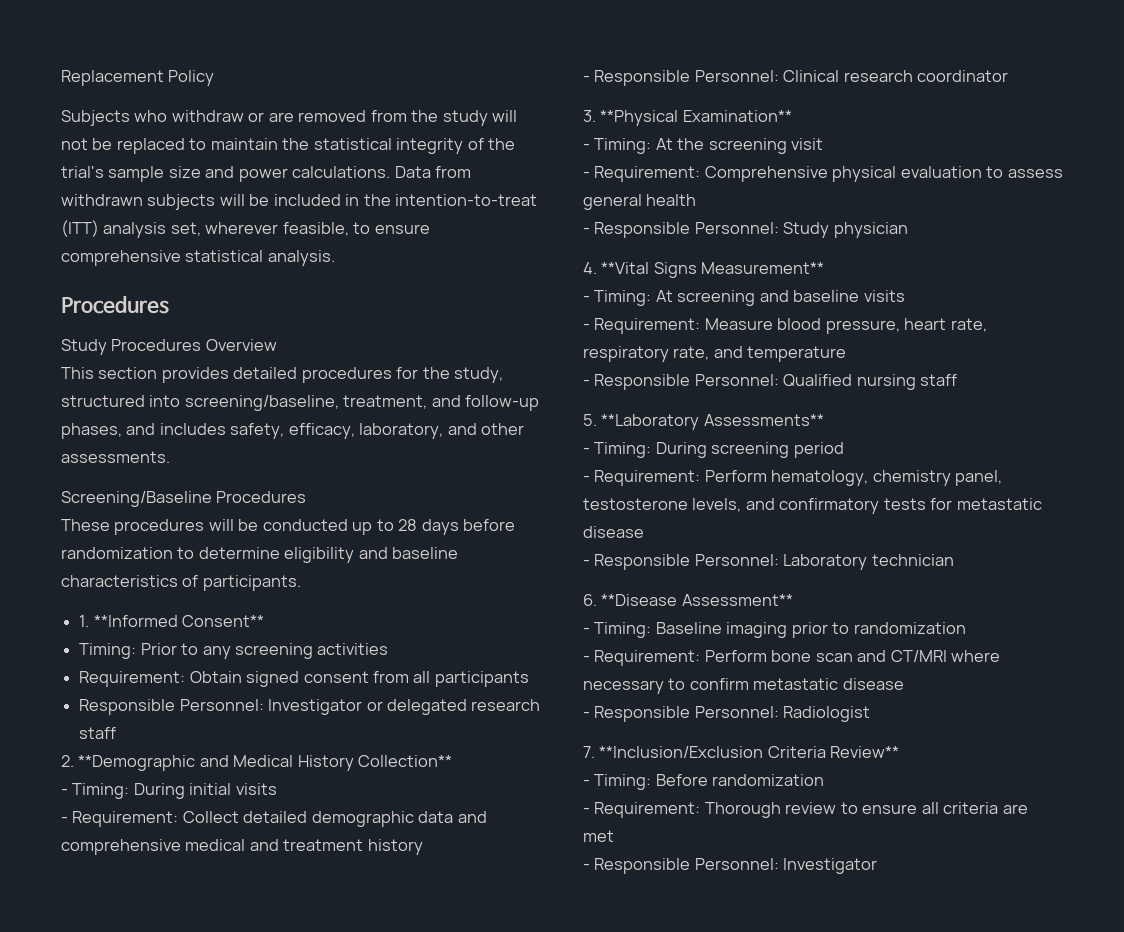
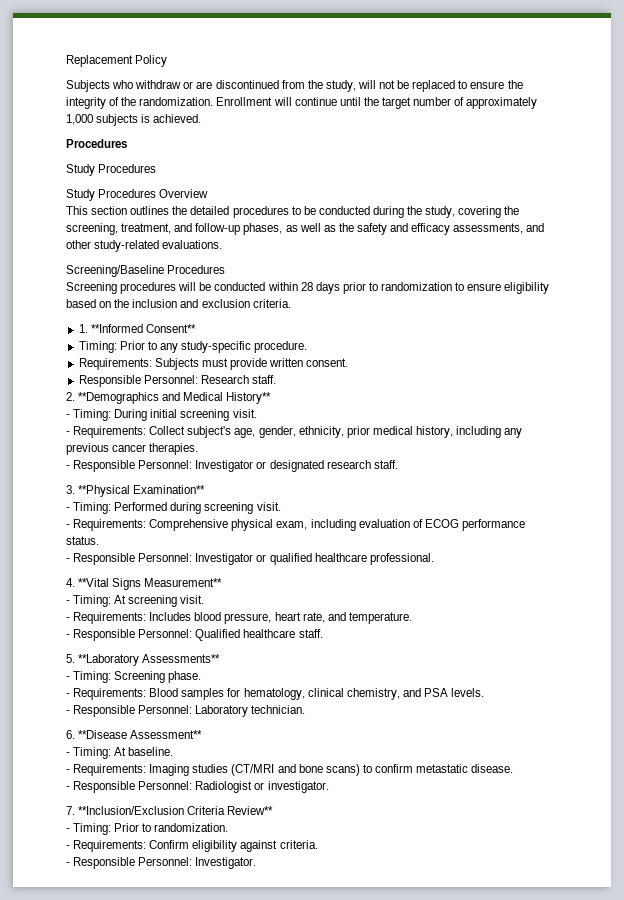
- Subjects who withdraw or are removed from the study will not be replaced to maintain the statistical integrity of the trial's sample size and power calculations. Data from withdrawn subjects will be included in the intention-to-treat (ITT) analysis set, wherever feasible, to ensure comprehensive statistical analysis.
+ Subjects who withdraw or are discontinued from the study, will not be replaced to ensure the integrity of the randomization. Enrollment will continue until the target number of approximately 1,000 subjects is achieved.
  Procedures
+ Study Procedures
- This section provides detailed procedures for the study, structured into screening/baseline, treatment, and follow-up phases, and includes safety, efficacy, laboratory, and other assessments.
+ This section outlines the detailed procedures to be conducted during the study, covering the screening, treatment, and follow-up phases, as well as the safety and efficacy assessments, and other study-related evaluations.
- These procedures will be conducted up to 28 days before randomization to determine eligibility and baseline characteristics of participants.
+ Screening procedures will be conducted within 28 days prior to randomization to ensure eligibility based on the inclusion and exclusion criteria.
- Timing: Prior to any screening activities
- Requirement: Obtain signed consent from all participants
- Responsible Personnel: Investigator or delegated research staff
+ Timing: Prior to any study-specific procedure.
+ Requirements: Subjects must provide written consent.
+ Responsible Personnel: Research staff.
- 2. **Demographic and Medical History Collection**
+ 2. **Demographics and Medical History**
- - Timing: During initial visits
- - Requirement: Collect detailed demographic data and comprehensive medical and treatment history
- - Responsible Personnel: Clinical research coordinator
+ - Timing: During initial screening visit.
+ - Requirements: Collect subject's age, gender, ethnicity, prior medical history, including any previous cancer therapies.
+ - Responsible Personnel: Investigator or designated research staff.
- - Timing: At the screening visit
- - Requirement: Comprehensive physical evaluation to assess general health
- - Responsible Personnel: Study physician
+ - Timing: Performed during screening visit.
+ - Requirements: Comprehensive physical exam, including evaluation of ECOG performance status.
+ - Responsible Personnel: Investigator or qualified healthcare professional.
- - Timing: At screening and baseline visits
- - Requirement: Measure blood pressure, heart rate, respiratory rate, and temperature
+ - Timing: At screening visit.
+ - Requirements: Includes blood pressure, heart rate, and temperature.
- - Responsible Personnel: Qualified nursing staff
+ - Responsible Personnel: Qualified healthcare staff.
- - Timing: During screening period
- - Requirement: Perform hematology, chemistry panel, testosterone levels, and confirmatory tests for metastatic disease
+ - Timing: Screening phase.
+ - Requirements: Blood samples for hematology, clinical chemistry, and PSA levels.
- - Responsible Personnel: Laboratory technician
+ - Responsible Personnel: Laboratory technician.
- - Timing: Baseline imaging prior to randomization
- - Requirement: Perform bone scan and CT/MRI where necessary to confirm metastatic disease
+ - Timing: At baseline.
+ - Requirements: Imaging studies (CT/MRI and bone scans) to confirm metastatic disease.
- - Responsible Personnel: Radiologist
+ - Responsible Personnel: Radiologist or investigator.
- - Timing: Before randomization
- - Requirement: Thorough review to ensure all criteria are met
- - Responsible Personnel: Investigator
+ - Timing: Prior to randomization.
+ - Requirements: Confirm eligibility against criteria.
+ - Responsible Personnel: Investigator.

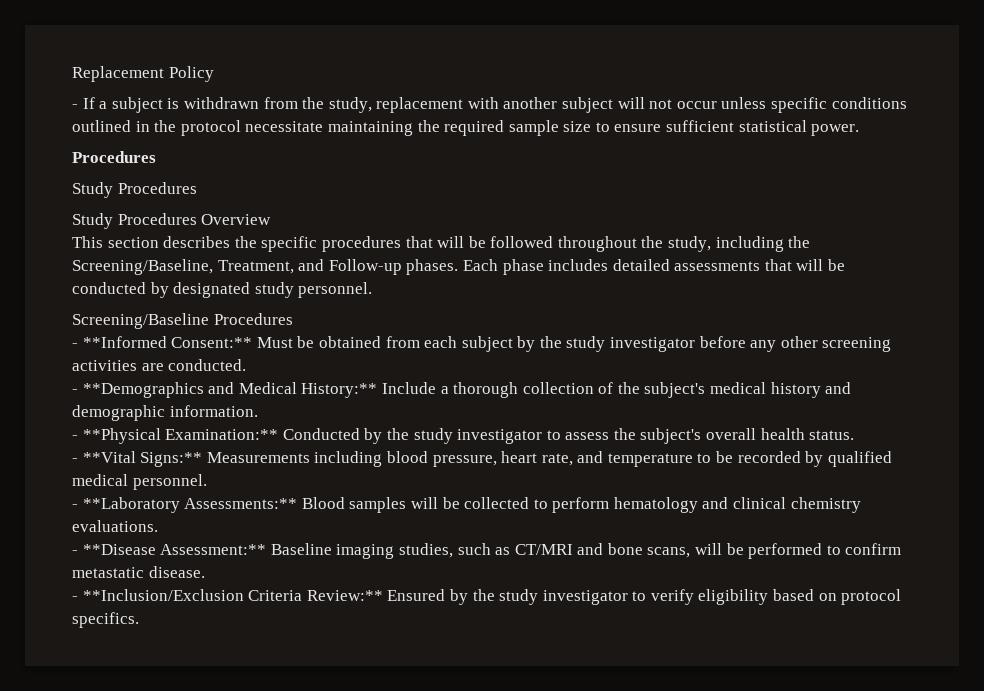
- Subjects who withdraw or are discontinued from the study, will not be replaced to ensure the integrity of the randomization. Enrollment will continue until the target number of approximately 1,000 subjects is achieved.
+ - If a subject is withdrawn from the study, replacement with another subject will not occur unless specific conditions outlined in the protocol necessitate maintaining the required sample size to ensure sufficient statistical power.
- This section outlines the detailed procedures to be conducted during the study, covering the screening, treatment, and follow-up phases, as well as the safety and efficacy assessments, and other study-related evaluations.
+ This section describes the specific procedures that will be followed throughout the study, including the Screening/Baseline, Treatment, and Follow-up phases. Each phase includes detailed assessments that will be conducted by designated study personnel.
  Screening/Baseline Procedures
- Screening procedures will be conducted within 28 days prior to randomization to ensure eligibility based on the inclusion and exclusion criteria.
- 1. **Informed Consent**
- Timing: Prior to any study-specific procedure.
- Requirements: Subjects must provide written consent.
- Responsible Personnel: Research staff.
- 2. **Demographics and Medical History**
- - Timing: During initial screening visit.
- - Requirements: Collect subject's age, gender, ethnicity, prior medical history, including any previous cancer therapies.
- - Responsible Personnel: Investigator or designated research staff.
- 3. **Physical Examination**
- - Timing: Performed during screening visit.
- - Requirements: Comprehensive physical exam, including evaluation of ECOG performance status.
- - Responsible Personnel: Investigator or qualified healthcare professional.
- 4. **Vital Signs Measurement**
- - Timing: At screening visit.
- - Requirements: Includes blood pressure, heart rate, and temperature.
- - Responsible Personnel: Qualified healthcare staff.
- 5. **Laboratory Assessments**
- - Timing: Screening phase.
- - Requirements: Blood samples for hematology, clinical chemistry, and PSA levels.
- - Responsible Personnel: Laboratory technician.
- 6. **Disease Assessment**
- - Timing: At baseline.
- - Requirements: Imaging studies (CT/MRI and bone scans) to confirm metastatic disease.
+ - **Informed Consent:** Must be obtained from each subject by the study investigator before any other screening activities are conducted.
+ - **Demographics and Medical History:** Include a thorough collection of the subject's medical history and demographic information.
+ - **Physical Examination:** Conducted by the study investigator to assess the subject's overall health status.
+ - **Vital Signs:** Measurements including blood pressure, heart rate, and temperature to be recorded by qualified medical personnel.
+ - **Laboratory Assessments:** Blood samples will be collected to perform hematology and clinical chemistry evaluations.
+ - **Disease Assessment:** Baseline imaging studies, such as CT/MRI and bone scans, will be performed to confirm metastatic disease.
- - Responsible Personnel: Radiologist or investigator.
- 7. **Inclusion/Exclusion Criteria Review**
- - Timing: Prior to randomization.
- - Requirements: Confirm eligibility against criteria.
- - Responsible Personnel: Investigator.
+ - **Inclusion/Exclusion Criteria Review:** Ensured by the study investigator to verify eligibility based on protocol specifics.

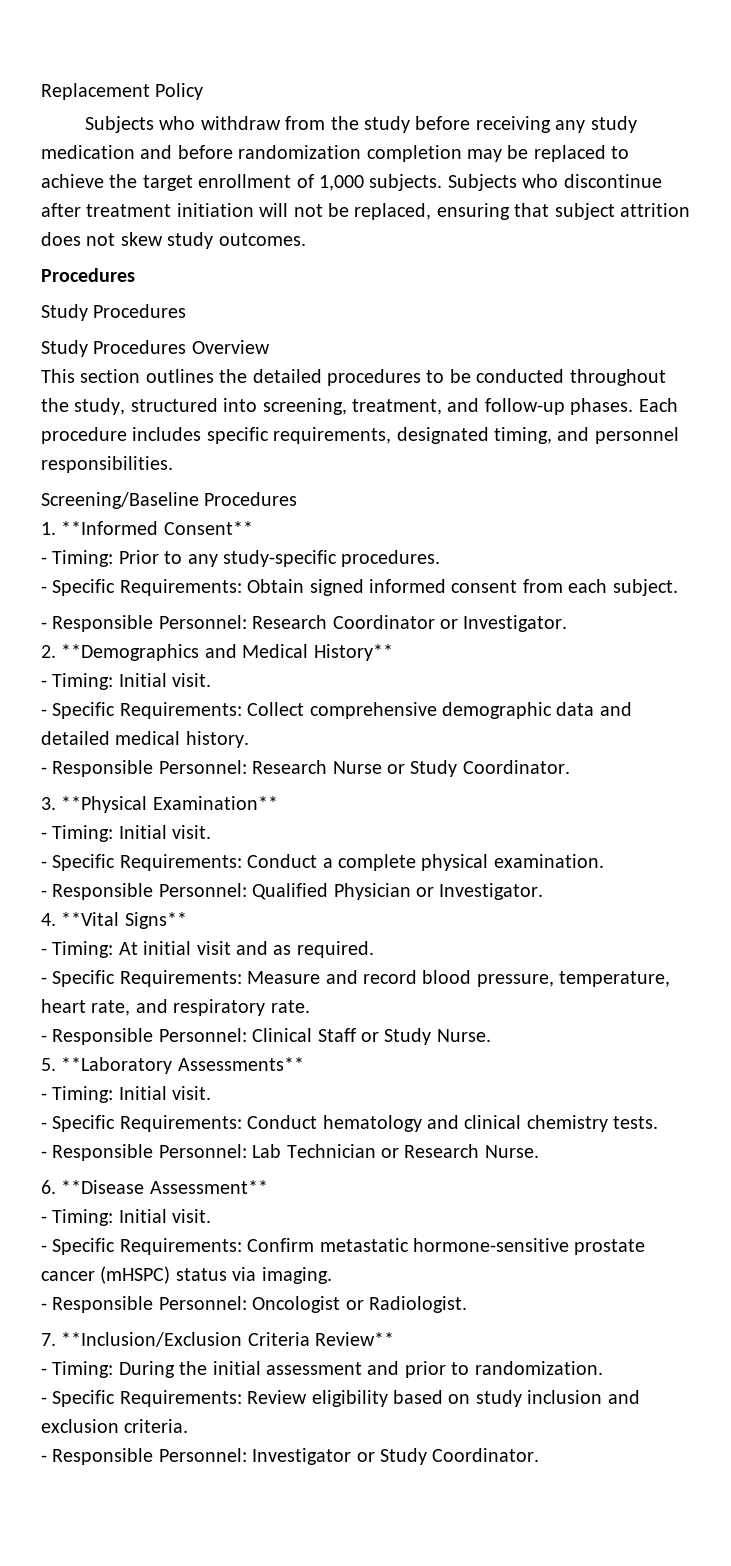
- - If a subject is withdrawn from the study, replacement with another subject will not occur unless specific conditions outlined in the protocol necessitate maintaining the required sample size to ensure sufficient statistical power.
+ Subjects who withdraw from the study before receiving any study medication and before randomization completion may be replaced to achieve the target enrollment of 1,000 subjects. Subjects who discontinue after treatment initiation will not be replaced, ensuring that subject attrition does not skew study outcomes.
- This section describes the specific procedures that will be followed throughout the study, including the Screening/Baseline, Treatment, and Follow-up phases. Each phase includes detailed assessments that will be conducted by designated study personnel.
+ This section outlines the detailed procedures to be conducted throughout the study, structured into screening, treatment, and follow-up phases. Each procedure includes specific requirements, designated timing, and personnel responsibilities.
  Screening/Baseline Procedures
- - **Informed Consent:** Must be obtained from each subject by the study investigator before any other screening activities are conducted.
- - **Demographics and Medical History:** Include a thorough collection of the subject's medical history and demographic information.
- - **Physical Examination:** Conducted by the study investigator to assess the subject's overall health status.
- - **Vital Signs:** Measurements including blood pressure, heart rate, and temperature to be recorded by qualified medical personnel.
- - **Laboratory Assessments:** Blood samples will be collected to perform hematology and clinical chemistry evaluations.
- - **Disease Assessment:** Baseline imaging studies, such as CT/MRI and bone scans, will be performed to confirm metastatic disease.
- - **Inclusion/Exclusion Criteria Review:** Ensured by the study investigator to verify eligibility based on protocol specifics.
+ 1. **Informed Consent**
+ - Timing: Prior to any study-specific procedures.
+ - Specific Requirements: Obtain signed informed consent from each subject.
+ - Responsible Personnel: Research Coordinator or Investigator.
+ 2. **Demographics and Medical History**
+ - Timing: Initial visit.
+ - Specific Requirements: Collect comprehensive demographic data and detailed medical history.
+ - Responsible Personnel: Research Nurse or Study Coordinator.
+ 3. **Physical Examination**
+ - Timing: Initial visit.
+ - Specific Requirements: Conduct a complete physical examination.
+ - Responsible Personnel: Qualified Physician or Investigator.
+ 4. **Vital Signs**
+ - Timing: At initial visit and as required.
+ - Specific Requirements: Measure and record blood pressure, temperature, heart rate, and respiratory rate.
+ - Responsible Personnel: Clinical Staff or Study Nurse.
+ 5. **Laboratory Assessments**
+ - Timing: Initial visit.
+ - Specific Requirements: Conduct hematology and clinical chemistry tests.
+ - Responsible Personnel: Lab Technician or Research Nurse.
+ 6. **Disease Assessment**
+ - Timing: Initial visit.
+ - Specific Requirements: Confirm metastatic hormone-sensitive prostate cancer (mHSPC) status via imaging.
+ - Responsible Personnel: Oncologist or Radiologist.
+ 7. **Inclusion/Exclusion Criteria Review**
+ - Timing: During the initial assessment and prior to randomization.
+ - Specific Requirements: Review eligibility based on study inclusion and exclusion criteria.
+ - Responsible Personnel: Investigator or Study Coordinator.

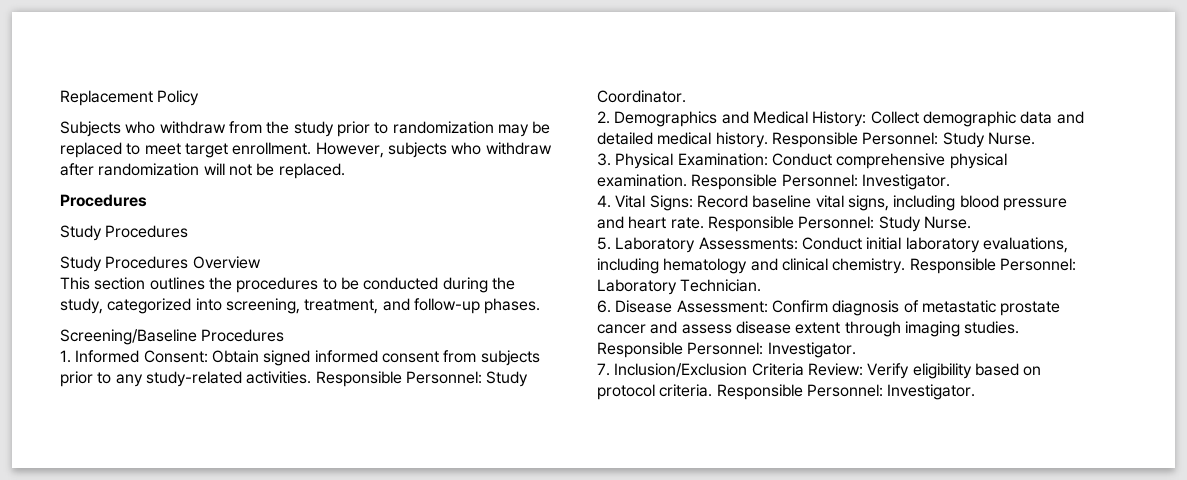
- Subjects who withdraw from the study before receiving any study medication and before randomization completion may be replaced to achieve the target enrollment of 1,000 subjects. Subjects who discontinue after treatment initiation will not be replaced, ensuring that subject attrition does not skew study outcomes.
+ Subjects who withdraw from the study prior to randomization may be replaced to meet target enrollment. However, subjects who withdraw after randomization will not be replaced.
- This section outlines the detailed procedures to be conducted throughout the study, structured into screening, treatment, and follow-up phases. Each procedure includes specific requirements, designated timing, and personnel responsibilities.
+ This section outlines the procedures to be conducted during the study, categorized into screening, treatment, and follow-up phases.
  Screening/Baseline Procedures
- 1. **Informed Consent**
- - Timing: Prior to any study-specific procedures.
- - Specific Requirements: Obtain signed informed consent from each subject.
- - Responsible Personnel: Research Coordinator or Investigator.
+ 1. Informed Consent: Obtain signed informed consent from subjects prior to any study-related activities. Responsible Personnel: Study Coordinator.
- 2. **Demographics and Medical History**
- - Timing: Initial visit.
- - Specific Requirements: Collect comprehensive demographic data and detailed medical history.
- - Responsible Personnel: Research Nurse or Study Coordinator.
- 3. **Physical Examination**
- - Timing: Initial visit.
- - Specific Requirements: Conduct a complete physical examination.
- - Responsible Personnel: Qualified Physician or Investigator.
+ 2. Demographics and Medical History: Collect demographic data and detailed medical history. Responsible Personnel: Study Nurse.
+ 3. Physical Examination: Conduct comprehensive physical examination. Responsible Personnel: Investigator.
- 4. **Vital Signs**
- - Timing: At initial visit and as required.
- - Specific Requirements: Measure and record blood pressure, temperature, heart rate, and respiratory rate.
- - Responsible Personnel: Clinical Staff or Study Nurse.
+ 4. Vital Signs: Record baseline vital signs, including blood pressure and heart rate. Responsible Personnel: Study Nurse.
- 5. **Laboratory Assessments**
- - Timing: Initial visit.
- - Specific Requirements: Conduct hematology and clinical chemistry tests.
- - Responsible Personnel: Lab Technician or Research Nurse.
- 6. **Disease Assessment**
- - Timing: Initial visit.
- - Specific Requirements: Confirm metastatic hormone-sensitive prostate cancer (mHSPC) status via imaging.
- - Responsible Personnel: Oncologist or Radiologist.
- 7. **Inclusion/Exclusion Criteria Review**
- - Timing: During the initial assessment and prior to randomization.
- - Specific Requirements: Review eligibility based on study inclusion and exclusion criteria.
- - Responsible Personnel: Investigator or Study Coordinator.
+ 5. Laboratory Assessments: Conduct initial laboratory evaluations, including hematology and clinical chemistry. Responsible Personnel: Laboratory Technician.
+ 6. Disease Assessment: Confirm diagnosis of metastatic prostate cancer and assess disease extent through imaging studies. Responsible Personnel: Investigator.
+ 7. Inclusion/Exclusion Criteria Review: Verify eligibility based on protocol criteria. Responsible Personnel: Investigator.

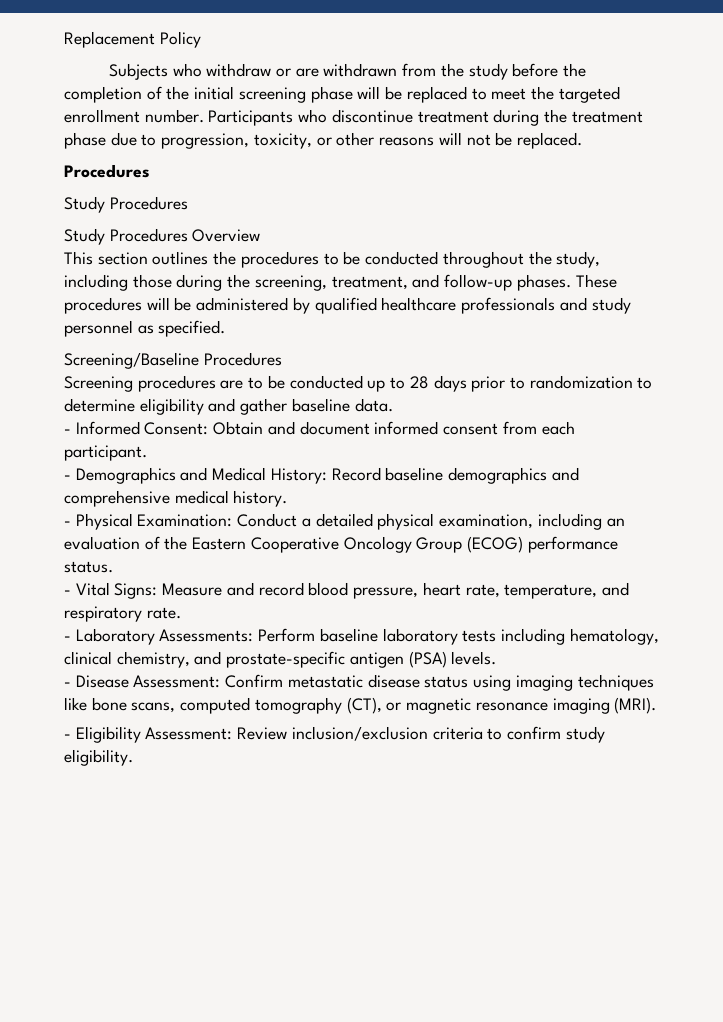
- Subjects who withdraw from the study prior to randomization may be replaced to meet target enrollment. However, subjects who withdraw after randomization will not be replaced.
+ Subjects who withdraw or are withdrawn from the study before the completion of the initial screening phase will be replaced to meet the targeted enrollment number. Participants who discontinue treatment during the treatment phase due to progression, toxicity, or other reasons will not be replaced.
- This section outlines the procedures to be conducted during the study, categorized into screening, treatment, and follow-up phases.
+ This section outlines the procedures to be conducted throughout the study, including those during the screening, treatment, and follow-up phases. These procedures will be administered by qualified healthcare professionals and study personnel as specified.
  Screening/Baseline Procedures
- 1. Informed Consent: Obtain signed informed consent from subjects prior to any study-related activities. Responsible Personnel: Study Coordinator.
- 2. Demographics and Medical History: Collect demographic data and detailed medical history. Responsible Personnel: Study Nurse.
- 3. Physical Examination: Conduct comprehensive physical examination. Responsible Personnel: Investigator.
- 4. Vital Signs: Record baseline vital signs, including blood pressure and heart rate. Responsible Personnel: Study Nurse.
- 5. Laboratory Assessments: Conduct initial laboratory evaluations, including hematology and clinical chemistry. Responsible Personnel: Laboratory Technician.
- 6. Disease Assessment: Confirm diagnosis of metastatic prostate cancer and assess disease extent through imaging studies. Responsible Personnel: Investigator.
- 7. Inclusion/Exclusion Criteria Review: Verify eligibility based on protocol criteria. Responsible Personnel: Investigator.
+ Screening procedures are to be conducted up to 28 days prior to randomization to determine eligibility and gather baseline data.
+ - Informed Consent: Obtain and document informed consent from each participant.
+ - Demographics and Medical History: Record baseline demographics and comprehensive medical history.
+ - Physical Examination: Conduct a detailed physical examination, including an evaluation of the Eastern Cooperative Oncology Group (ECOG) performance status.
+ - Vital Signs: Measure and record blood pressure, heart rate, temperature, and respiratory rate.
+ - Laboratory Assessments: Perform baseline laboratory tests including hematology, clinical chemistry, and prostate-specific antigen (PSA) levels.
+ - Disease Assessment: Confirm metastatic disease status using imaging techniques like bone scans, computed tomography (CT), or magnetic resonance imaging (MRI).
+ - Eligibility Assessment: Review inclusion/exclusion criteria to confirm study eligibility.

